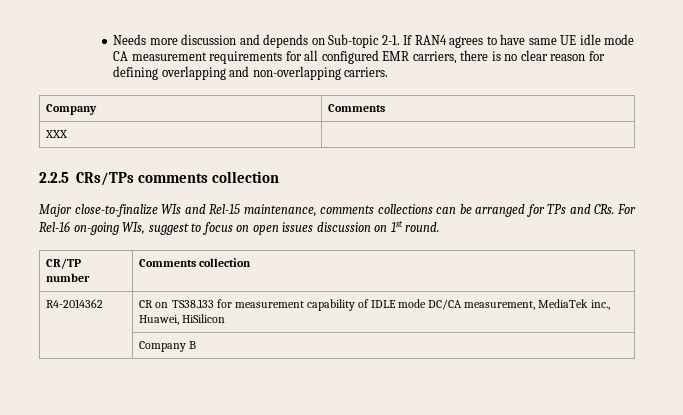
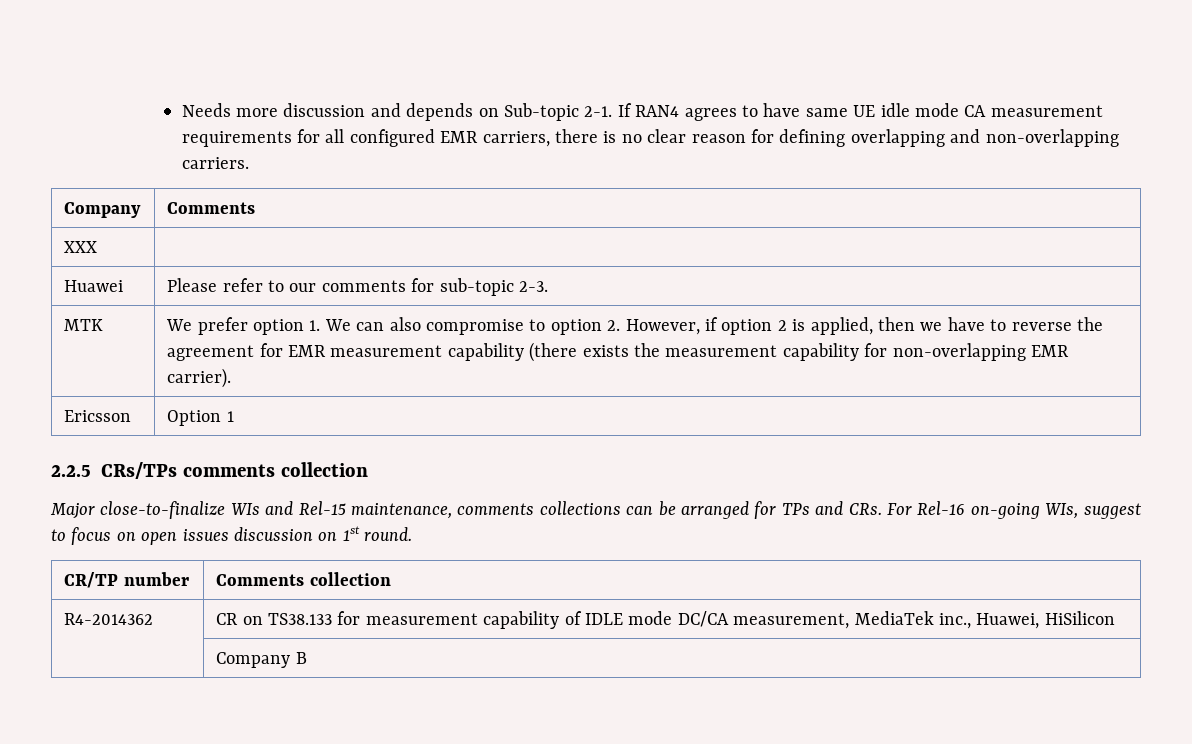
+ Huawei | Please refer to our comments for sub-topic 2-3.
+ MTK | We prefer option 1. We can also compromise to option 2. However, if option 2 is applied, then we have to reverse the agreement for EMR measurement capability (there exists the measurement capability for non-overlapping EMR carrier).
+ Ericsson | Option 1

